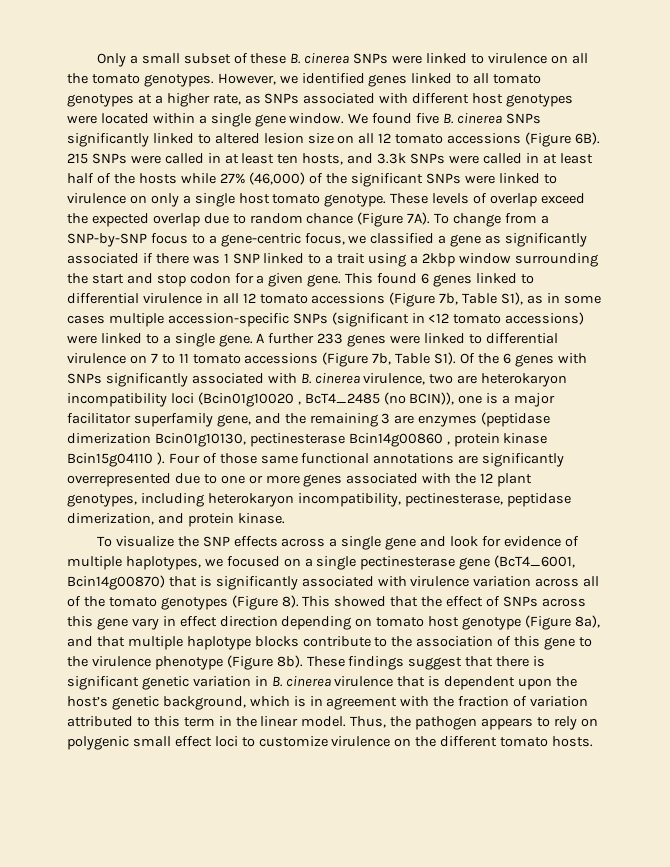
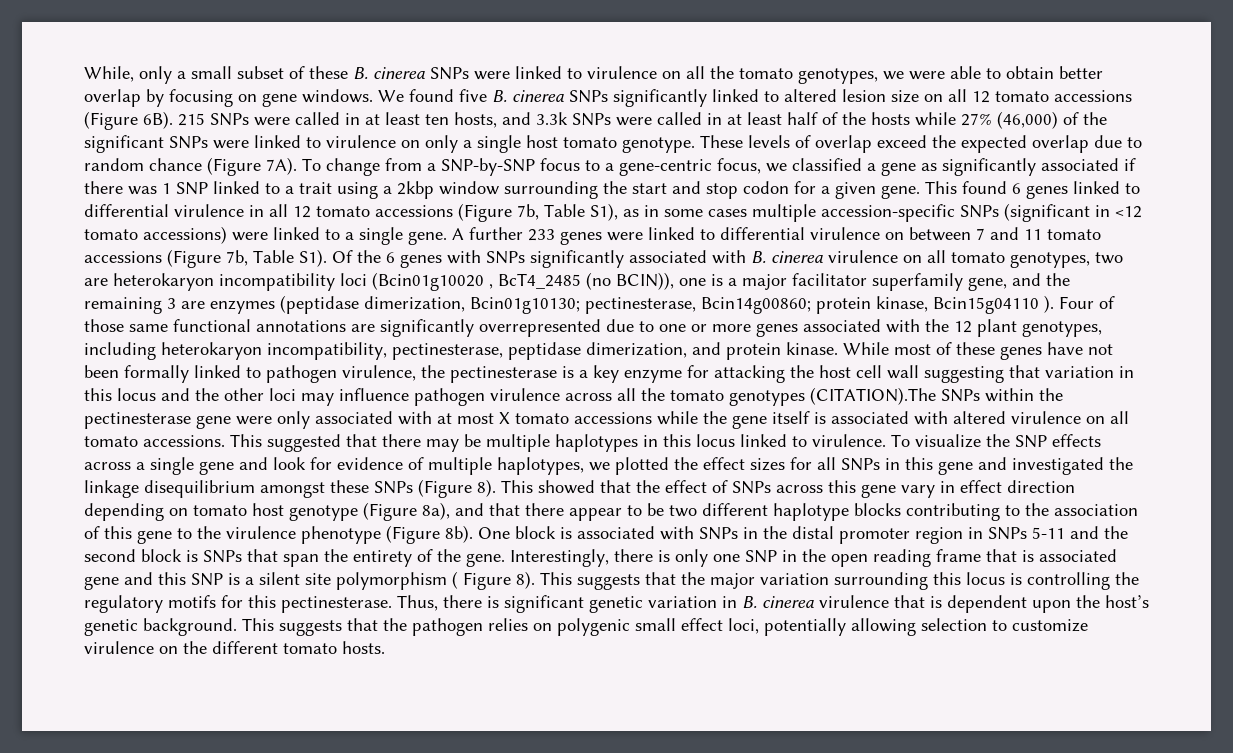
- Only a small subset of these B. cinerea SNPs were linked to virulence on all the tomato genotypes. However, we identified genes linked to all tomato genotypes at a higher rate, as SNPs associated with different host genotypes were located within a single gene window.
+ While, only a small subset of these B. cinerea SNPs were linked to virulence on all the tomato genotypes, we were able to obtain better overlap by focusing on gene windows.
- A further 233 genes were linked to differential virulence on 7 to 11 tomato accessions (Figure 7b, Table S1). Of the 6 genes with SNPs significantly associated with B. cinerea virulence, two are heterokaryon incompatibility loci (Bcin01g10020 , BcT4_2485 (no BCIN)), one is a major facilitator superfamily gene, and the remaining 3 are enzymes (peptidase dimerization Bcin01g10130, pectinesterase Bcin14g00860 , protein kinase Bcin15g04110 ).
+ A further 233 genes were linked to differential virulence on between 7 and 11 tomato accessions (Figure 7b, Table S1). Of the 6 genes with SNPs significantly associated with B. cinerea virulence on all tomato genotypes, two are heterokaryon incompatibility loci (Bcin01g10020 , BcT4_2485 (no BCIN)), one is a major facilitator superfamily gene, and the remaining 3 are enzymes (peptidase dimerization, Bcin01g10130; pectinesterase, Bcin14g00860; protein kinase, Bcin15g04110 ).
- Four of those same functional annotations are significantly overrepresented due to one or more genes associated with the 12 plant genotypes, including heterokaryon incompatibility, pectinesterase, peptidase dimerization, and protein kinase.
- To visualize the SNP effects across a single gene and look for evidence of multiple haplotypes, we focused on a single pectinesterase gene (BcT4_6001, Bcin14g00870) that is significantly associated with virulence variation across all of the tomato genotypes (Figure 8).
+ Four of those same functional annotations are significantly overrepresented due to one or more genes associated with the 12 plant genotypes, including heterokaryon incompatibility, pectinesterase, peptidase dimerization, and protein kinase. While most of these genes have not been formally linked to pathogen virulence, the pectinesterase is a key enzyme for attacking the host cell wall suggesting that variation in this locus and the other loci may influence pathogen virulence across all the tomato genotypes (CITATION).The SNPs within the pectinesterase gene were only associated with at most X tomato accessions while the gene itself is associated with altered virulence on all tomato accessions. This suggested that there may be multiple haplotypes in this locus linked to virulence. To visualize the SNP effects across a single gene and look for evidence of multiple haplotypes, we plotted the effect sizes for all SNPs in this gene and investigated the linkage disequilibrium amongst these SNPs (Figure 8).
- This showed that the effect of SNPs across this gene vary in effect direction depending on tomato host genotype (Figure 8a), and that multiple haplotype blocks contribute to the association of this gene to the virulence phenotype (Figure 8b).
+ This showed that the effect of SNPs across this gene vary in effect direction depending on tomato host genotype (Figure 8a), and that there appear to be two different haplotype blocks contributing to the association of this gene to the virulence phenotype (Figure 8b).
- These findings suggest that there is significant genetic variation in B. cinerea virulence that is dependent upon the host’s genetic background, which is in agreement with the fraction of variation attributed to this term in the linear model. Thus, the pathogen appears to rely on polygenic small effect loci to customize virulence on the different tomato hosts.
+ One block is associated with SNPs in the distal promoter region in SNPs 5-11 and the second block is SNPs that span the entirety of the gene. Interestingly, there is only one SNP in the open reading frame that is associated gene and this SNP is a silent site polymorphism ( Figure 8). This suggests that the major variation surrounding this locus is controlling the regulatory motifs for this pectinesterase. Thus, there is significant genetic variation in B. cinerea virulence that is dependent upon the host’s genetic background. This suggests that the pathogen relies on polygenic small effect loci, potentially allowing selection to customize virulence on the different tomato hosts.

